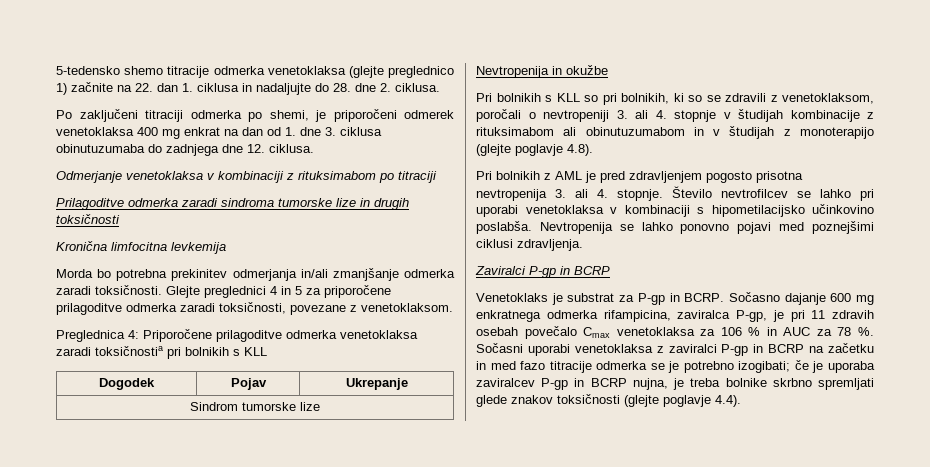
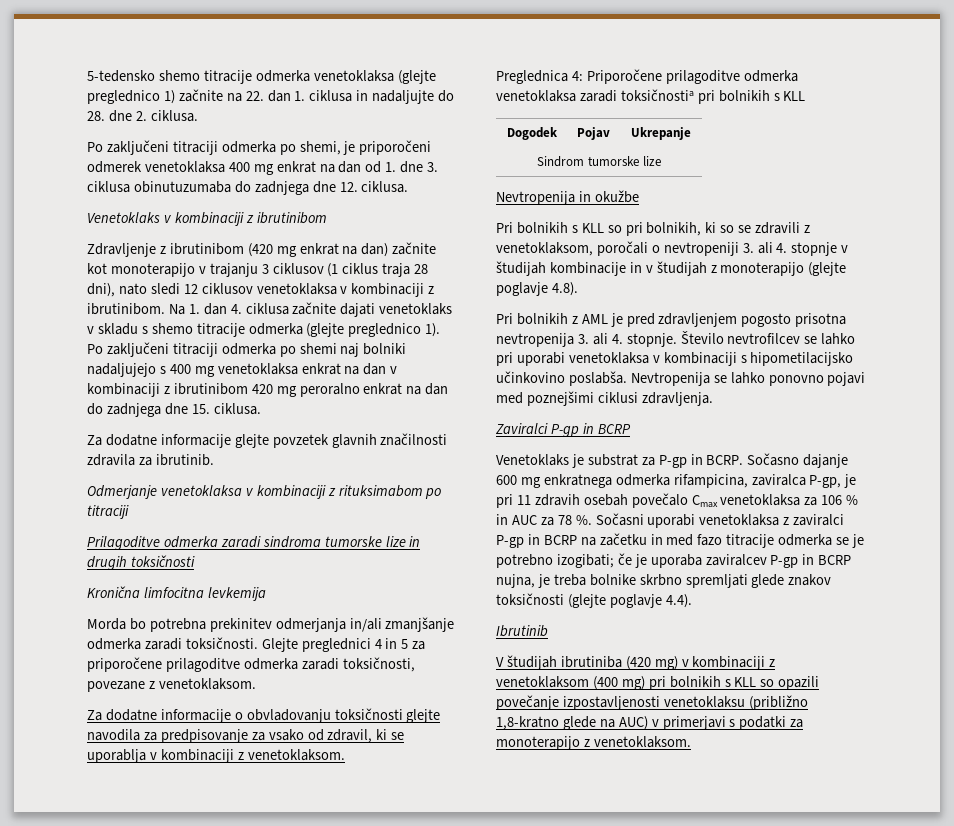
+ Venetoklaks v kombinaciji z ibrutinibom
+ Zdravljenje z ibrutinibom (420 mg enkrat na dan) začnite kot monoterapijo v trajanju 3 ciklusov (1 ciklus traja 28 dni), nato sledi 12 ciklusov venetoklaksa v kombinaciji z ibrutinibom. Na 1. dan 4. ciklusa začnite dajati venetoklaks v skladu s shemo titracije odmerka (glejte preglednico 1). Po zaključeni titraciji odmerka po shemi naj bolniki nadaljujejo s 400 mg venetoklaksa enkrat na dan v kombinaciji z ibrutinibom 420 mg peroralno enkrat na dan do zadnjega dne 15. ciklusa.
+ Za dodatne informacije glejte povzetek glavnih značilnosti zdravila za ibrutinib.
+ Za dodatne informacije o obvladovanju toksičnosti glejte navodila za predpisovanje za vsako od zdravil, ki se uporablja v kombinaciji z venetoklaksom.
- Pri bolnikih s KLL so pri bolnikih, ki so se zdravili z venetoklaksom, poročali o nevtropeniji 3. ali 4. stopnje v študijah kombinacije z rituksimabom ali obinutuzumabom in v študijah z monoterapijo (glejte poglavje 4.8).
+ Pri bolnikih s KLL so pri bolnikih, ki so se zdravili z venetoklaksom, poročali o nevtropeniji 3. ali 4. stopnje v študijah kombinacije in v študijah z monoterapijo (glejte poglavje 4.8).
+ Ibrutinib
+ V študijah ibrutiniba (420 mg) v kombinaciji z venetoklaksom (400 mg) pri bolnikih s KLL so opazili povečanje izpostavljenosti venetoklaksu (približno 1,8-kratno glede na AUC) v primerjavi s podatki za monoterapijo z venetoklaksom.

